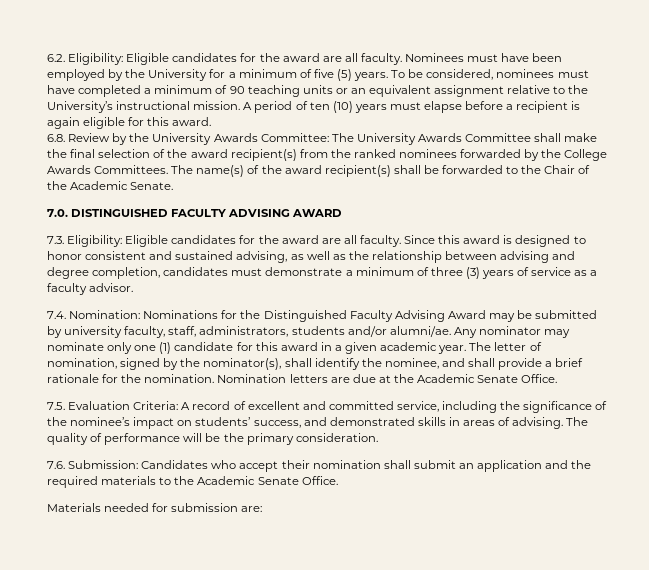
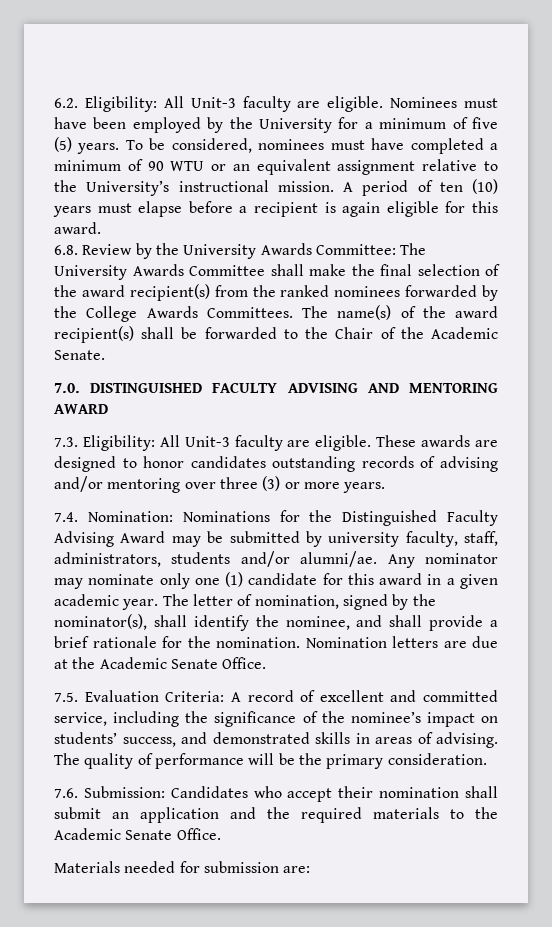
- 6.2. Eligibility: Eligible candidates for the award are all faculty.
+ 6.2. Eligibility: All Unit-3 faculty are eligible.
- To be considered, nominees must have completed a minimum of 90 teaching units or an equivalent assignment relative to the University’s instructional mission.
+ To be considered, nominees must have completed a minimum of 90 WTU or an equivalent assignment relative to the University’s instructional mission.
- 7.0. DISTINGUISHED FACULTY ADVISING AWARD
+ 7.0. DISTINGUISHED FACULTY ADVISING AND MENTORING AWARD
- 7.3. Eligibility: Eligible candidates for the award are all faculty. Since this award is designed to honor consistent and sustained advising, as well as the relationship between advising and degree completion, candidates must demonstrate a minimum of three (3) years of service as a faculty advisor.
+ 7.3. Eligibility: All Unit-3 faculty are eligible. These awards are designed to honor candidates outstanding records of advising and/or mentoring over three (3) or more years.

